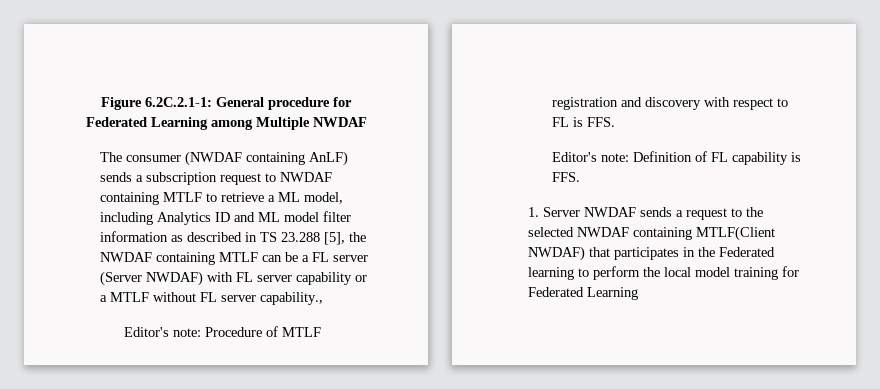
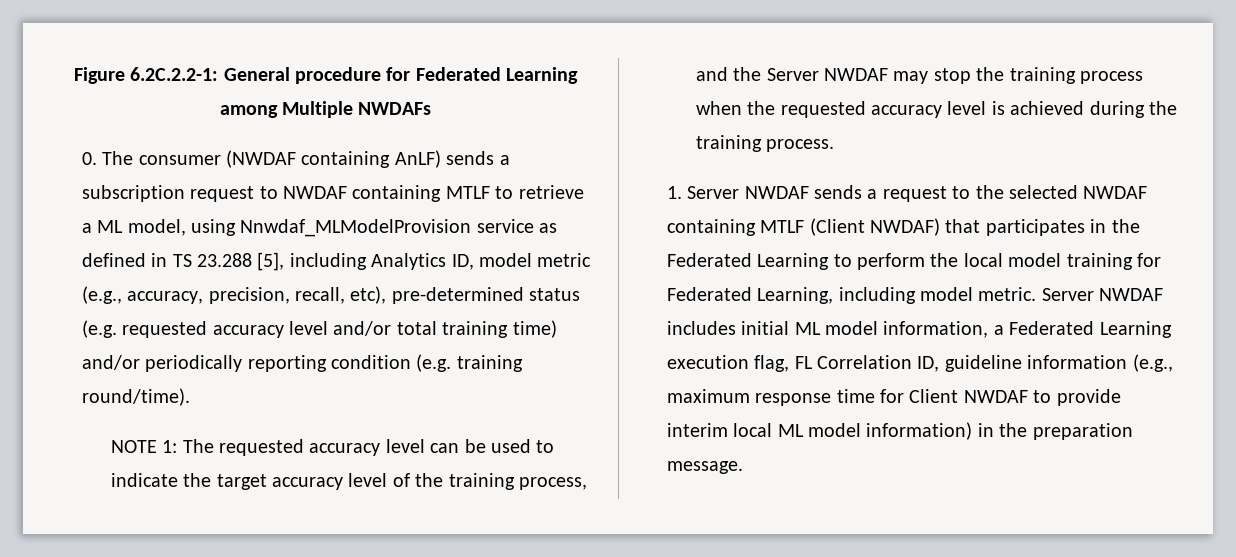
- Figure 6.2C.2.1-1: General procedure for Federated Learning among Multiple NWDAF
- The consumer (NWDAF containing AnLF) sends a subscription request to NWDAF containing MTLF to retrieve a ML model, including Analytics ID and ML model filter information as described in TS 23.288 [5], the NWDAF containing MTLF can be a FL server (Server NWDAF) with FL server capability or a MTLF without FL server capability.,
- Editor's note: Procedure of MTLF registration and discovery with respect to FL is FFS.
- Editor's note: Definition of FL capability is FFS.
+ Figure 6.2C.2.2-1: General procedure for Federated Learning among Multiple NWDAFs
+ 0. The consumer (NWDAF containing AnLF) sends a subscription request to NWDAF containing MTLF to retrieve a ML model, using Nnwdaf_MLModelProvision service as defined in TS 23.288 [5], including Analytics ID, model metric (e.g., accuracy, precision, recall, etc), pre-determined status (e.g. requested accuracy level and/or total training time) and/or periodically reporting condition (e.g. training round/time).
+ NOTE 1: The requested accuracy level can be used to indicate the target accuracy level of the training process, and the Server NWDAF may stop the training process when the requested accuracy level is achieved during the training process.
- 1. Server NWDAF sends a request to the selected NWDAF containing MTLF(Client NWDAF) that participates in the Federated learning to perform the local model training for Federated Learning
+ 1. Server NWDAF sends a request to the selected NWDAF containing MTLF (Client NWDAF) that participates in the Federated Learning to perform the local model training for Federated Learning, including model metric. Server NWDAF includes initial ML model information, a Federated Learning execution flag, FL Correlation ID, guideline information (e.g., maximum response time for Client NWDAF to provide interim local ML model information) in the preparation message.

